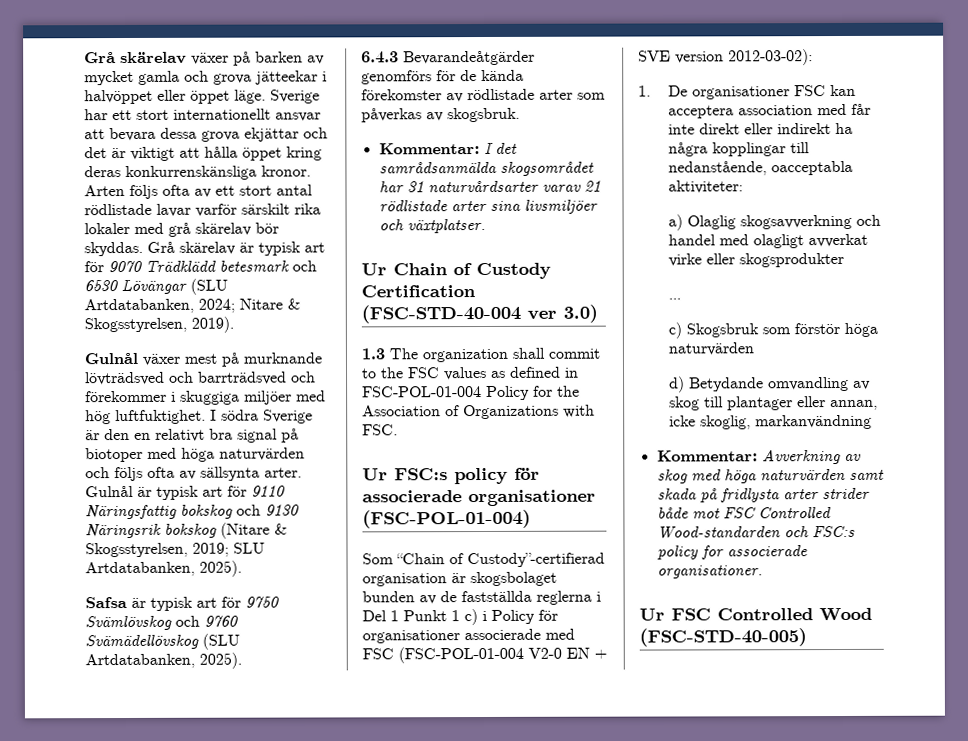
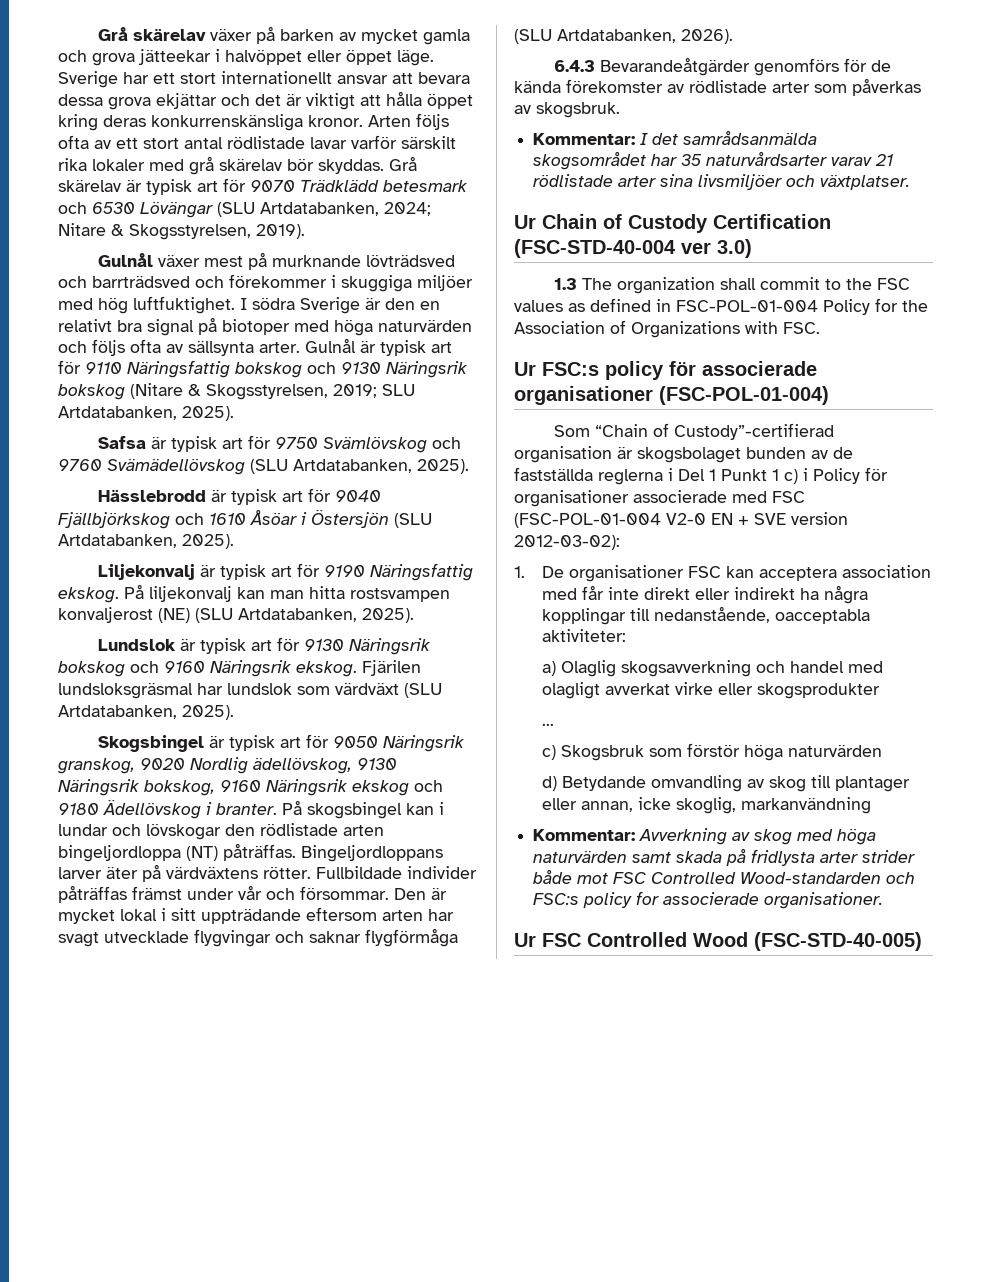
+ Hässlebrodd är typisk art för 9040 Fjällbjörkskog och 1610 Åsöar i Östersjön (SLU Artdatabanken, 2025).
+ Liljekonvalj är typisk art för 9190 Näringsfattig ekskog. På liljekonvalj kan man hitta rostsvampen konvaljerost (NE) (SLU Artdatabanken, 2025).
+ Lundslok är typisk art för 9130 Näringsrik bokskog och 9160 Näringsrik ekskog. Fjärilen lundsloksgräsmal har lundslok som värdväxt (SLU Artdatabanken, 2025).
+ Skogsbingel är typisk art för 9050 Näringsrik granskog, 9020 Nordlig ädellövskog, 9130 Näringsrik bokskog, 9160 Näringsrik ekskog och 9180 Ädellövskog i branter. På skogsbingel kan i lundar och lövskogar den rödlistade arten bingeljordloppa (NT) påträffas. Bingeljordloppans larver äter på värdväxtens rötter. Fullbildade individer påträffas främst under vår och försommar. Den är mycket lokal i sitt uppträdande eftersom arten har svagt utvecklade flygvingar och saknar flygförmåga (SLU Artdatabanken, 2026).
- Kommentar: I det samrådsanmälda skogsområdet har 31 naturvårdsarter varav 21 rödlistade arter sina livsmiljöer och växtplatser.
+ Kommentar: I det samrådsanmälda skogsområdet har 35 naturvårdsarter varav 21 rödlistade arter sina livsmiljöer och växtplatser.

